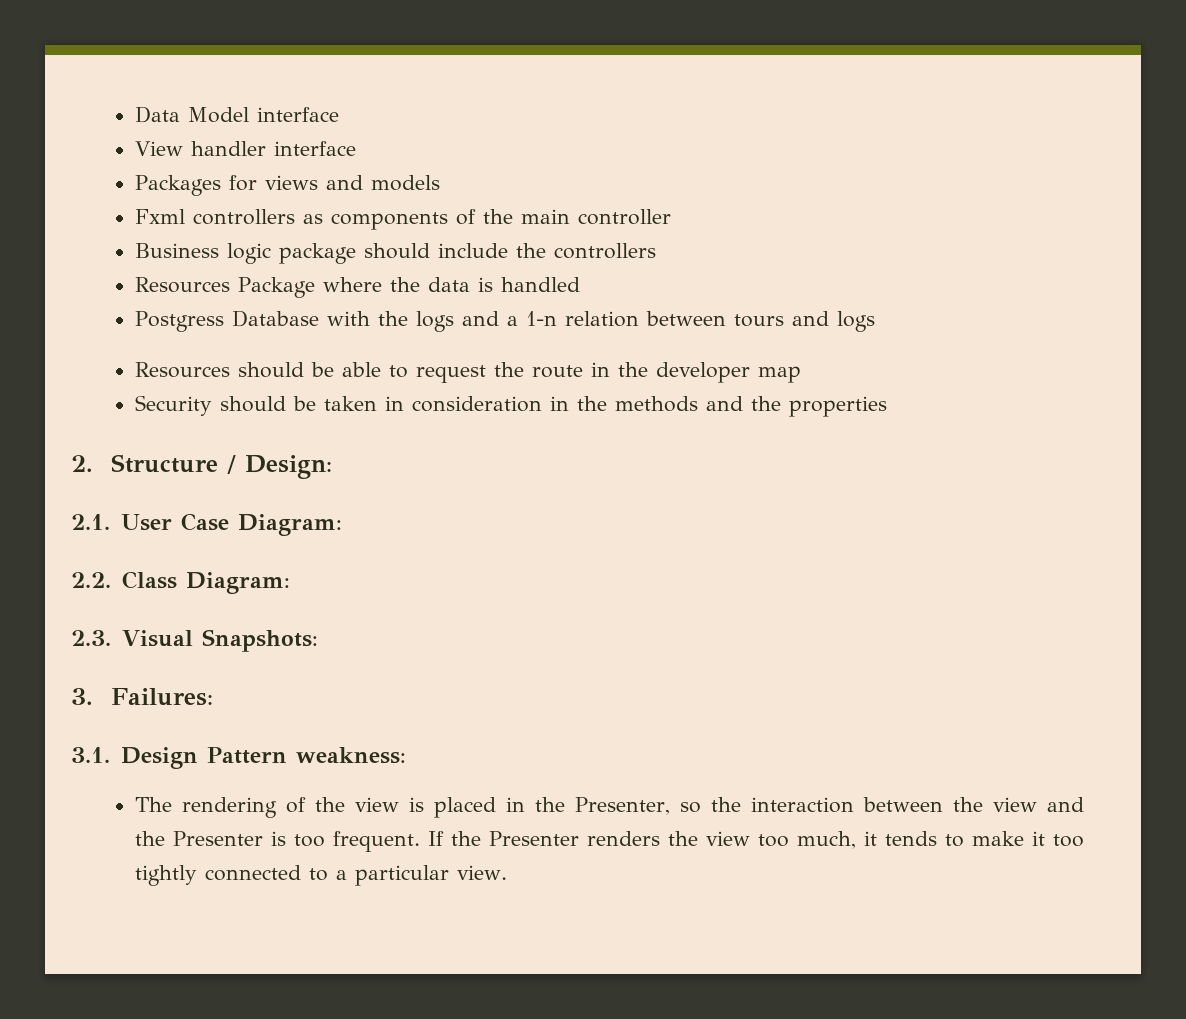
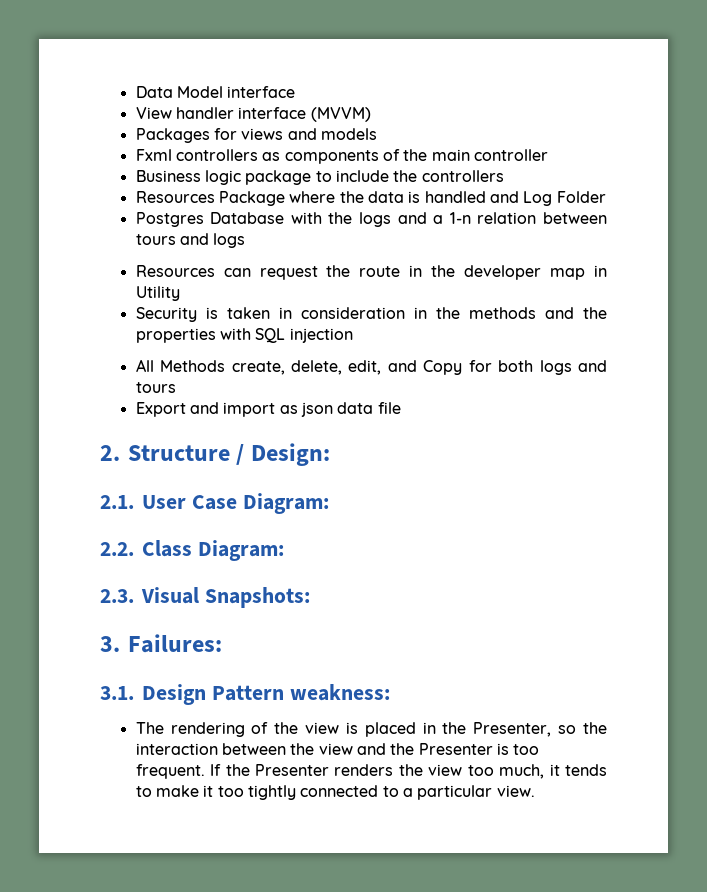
- View handler interface
+ View handler interface (MVVM)
- Business logic package should include the controllers
+ Business logic package to include the controllers
- Resources Package where the data is handled
- Postgress Database with the logs and a 1-n relation between tours and logs
+ Resources Package where the data is handled and Log Folder
+ Postgres Database with the logs and a 1-n relation between tours and logs
- Resources should be able to request the route in the developer map
+ Resources can request the route in the developer map in Utility
- Security should be taken in consideration in the methods and the properties
+ Security is taken in consideration in the methods and the properties with SQL injection
+ All Methods create, delete, edit, and Copy for both logs and tours
+ Export and import as json data file

